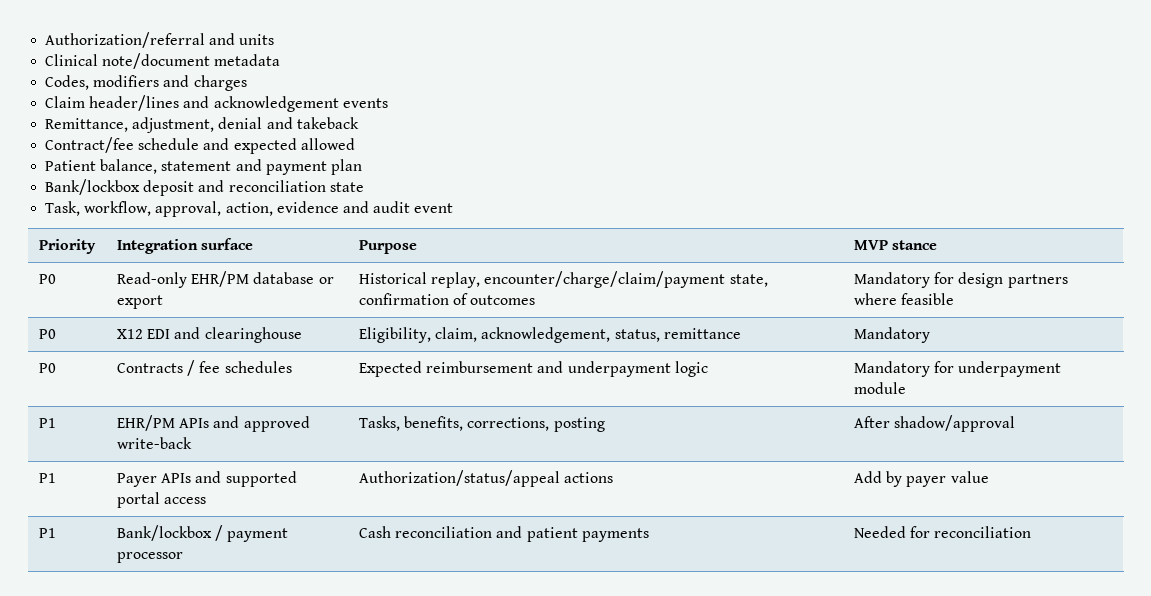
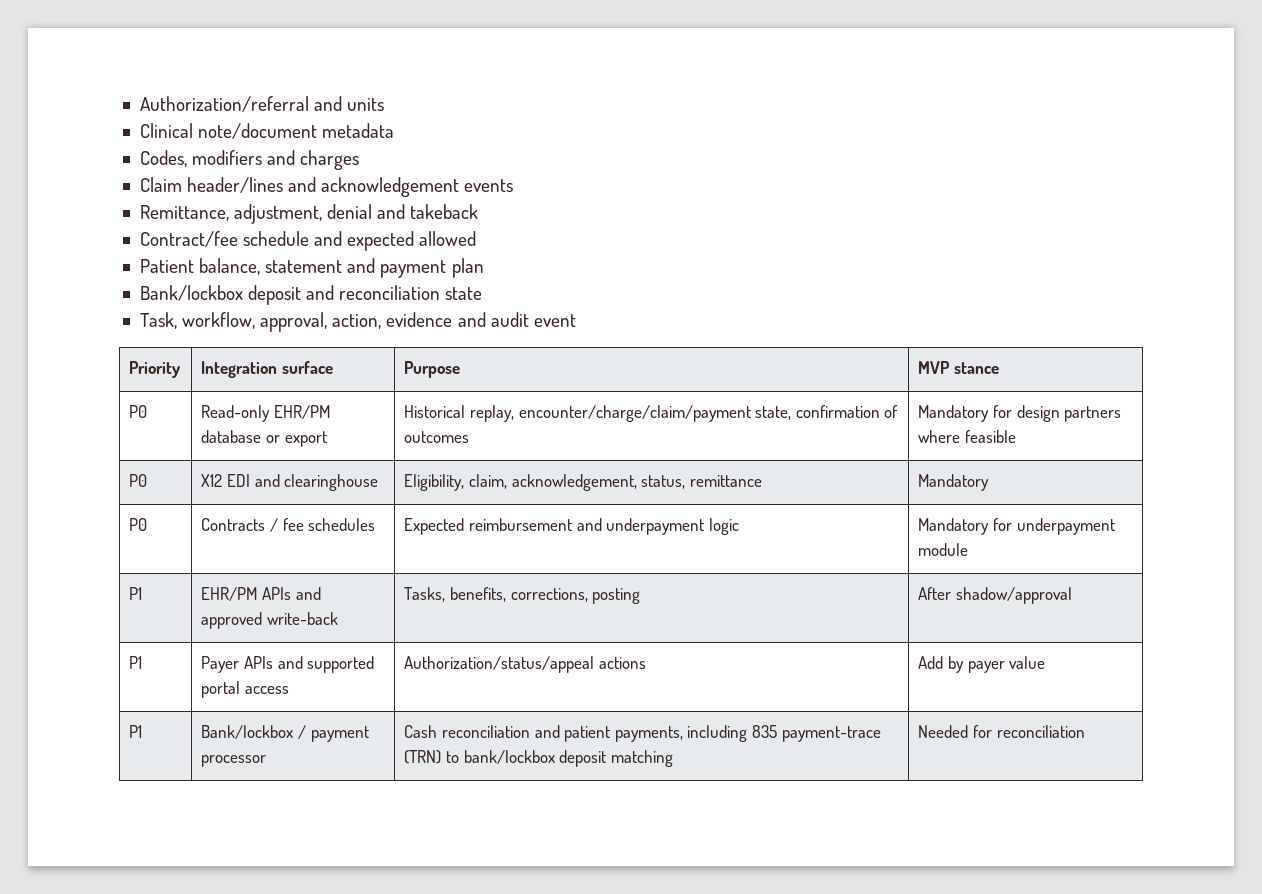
- P1 | Bank/lockbox / payment processor | Cash reconciliation and patient payments | Needed for reconciliation
+ P1 | Bank/lockbox / payment processor | Cash reconciliation and patient payments, including 835 payment-trace (TRN) to bank/lockbox deposit matching | Needed for reconciliation

